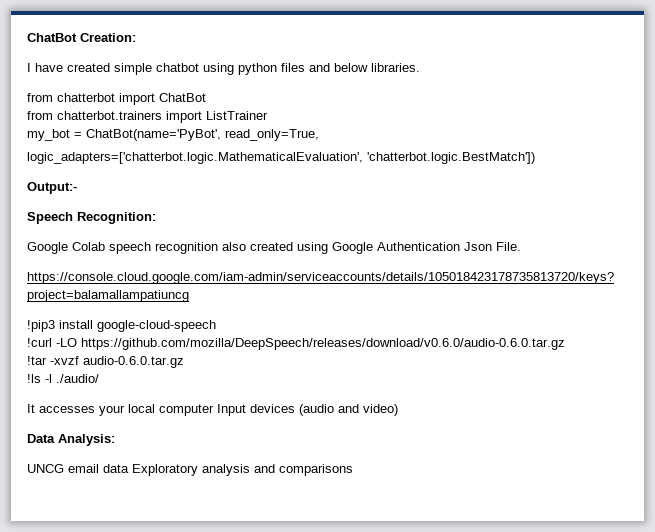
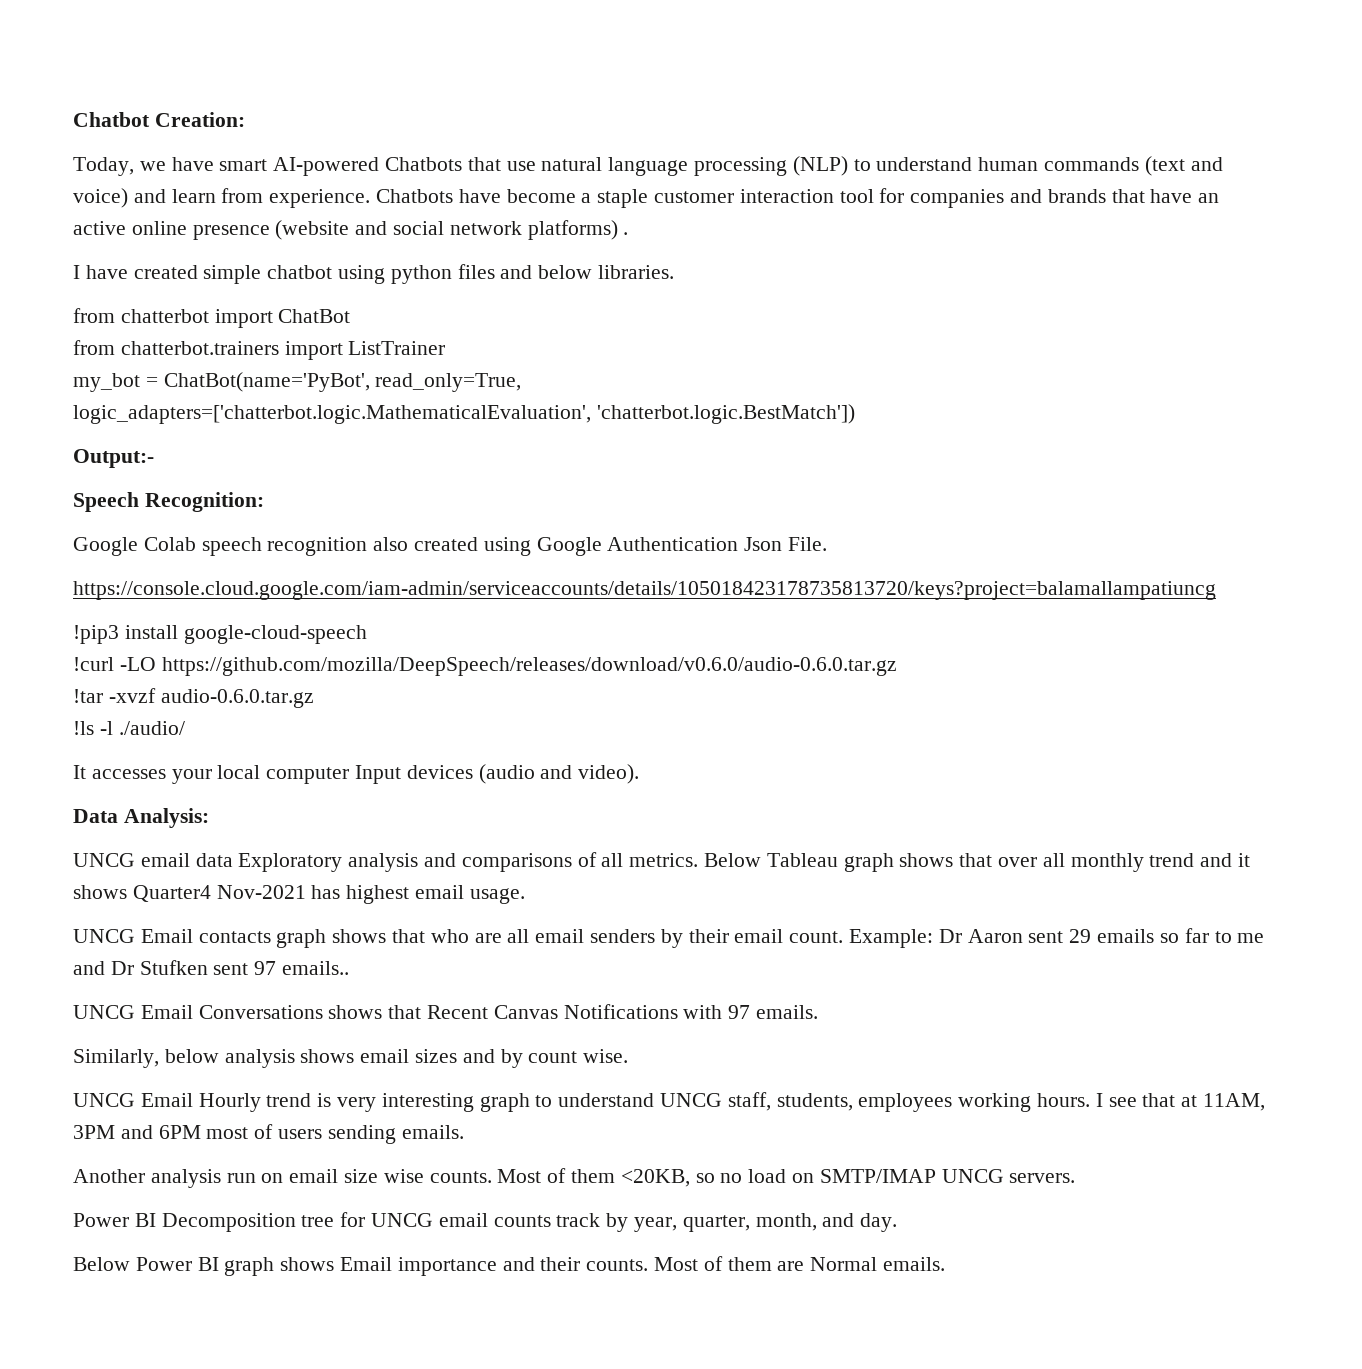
- ChatBot Creation:
+ Chatbot Creation:
+ Today, we have smart AI-powered Chatbots that use natural language processing (NLP) to understand human commands (text and voice) and learn from experience. Chatbots have become a staple customer interaction tool for companies and brands that have an active online presence (website and social network platforms) .
- It accesses your local computer Input devices (audio and video)
+ It accesses your local computer Input devices (audio and video).
- UNCG email data Exploratory analysis and comparisons
+ UNCG email data Exploratory analysis and comparisons of all metrics. Below Tableau graph shows that over all monthly trend and it shows Quarter4 Nov-2021 has highest email usage.
+ UNCG Email contacts graph shows that who are all email senders by their email count. Example: Dr Aaron sent 29 emails so far to me and Dr Stufken sent 97 emails..
+ UNCG Email Conversations shows that Recent Canvas Notifications with 97 emails.
+ Similarly, below analysis shows email sizes and by count wise.
+ UNCG Email Hourly trend is very interesting graph to understand UNCG staff, students, employees working hours. I see that at 11AM, 3PM and 6PM most of users sending emails.
+ Another analysis run on email size wise counts. Most of them <20KB, so no load on SMTP/IMAP UNCG servers.
+ Power BI Decomposition tree for UNCG email counts track by year, quarter, month, and day.
+ Below Power BI graph shows Email importance and their counts. Most of them are Normal emails.

